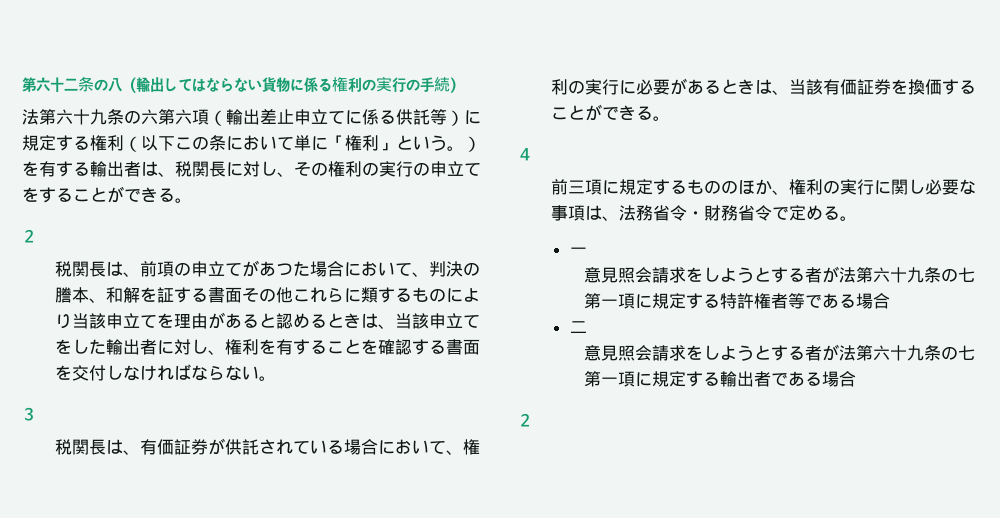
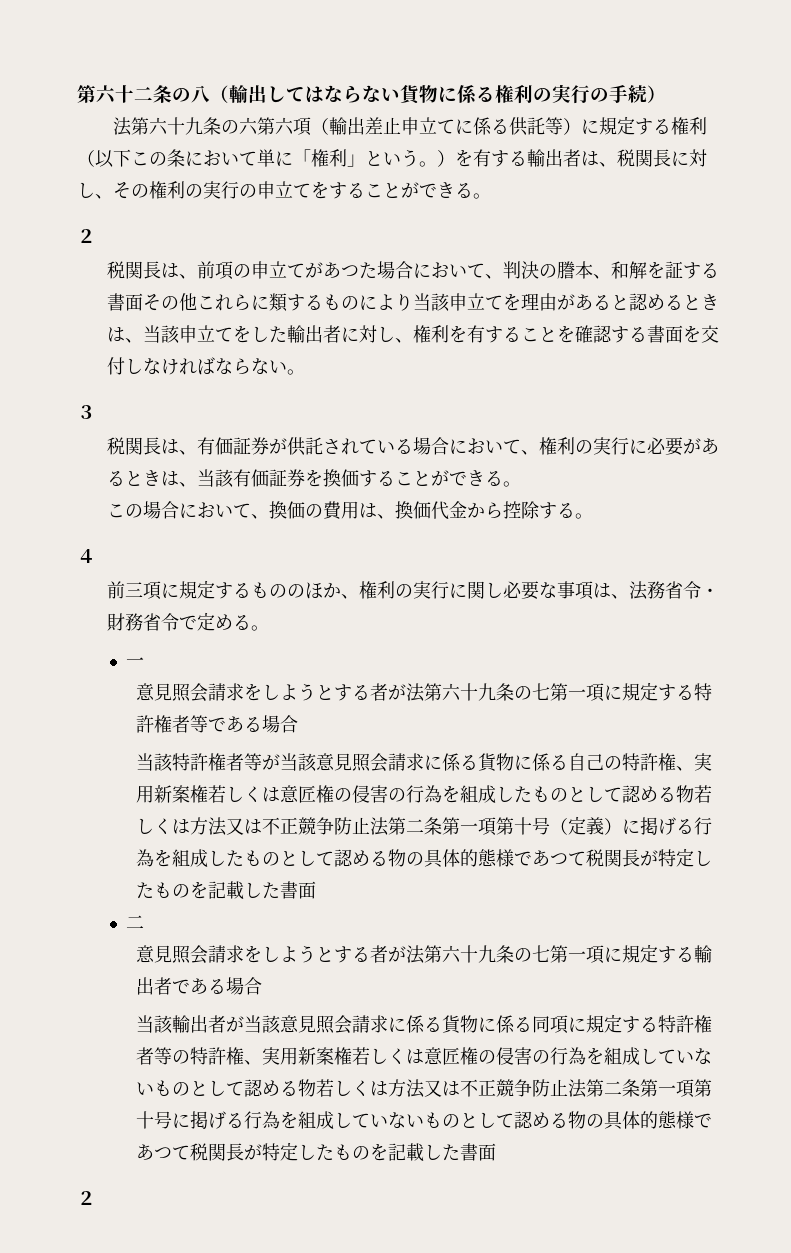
+ この場合において、換価の費用は、換価代金から控除する。
+ 当該特許権者等が当該意見照会請求に係る貨物に係る自己の特許権、実用新案権若しくは意匠権の侵害の行為を組成したものとして認める物若しくは方法又は不正競争防止法第二条第一項第十号（定義）に掲げる行為を組成したものとして認める物の具体的態様であつて税関長が特定したものを記載した書面
+ 当該輸出者が当該意見照会請求に係る貨物に係る同項に規定する特許権者等の特許権、実用新案権若しくは意匠権の侵害の行為を組成していないものとして認める物若しくは方法又は不正競争防止法第二条第一項第十号に掲げる行為を組成していないものとして認める物の具体的態様であつて税関長が特定したものを記載した書面

